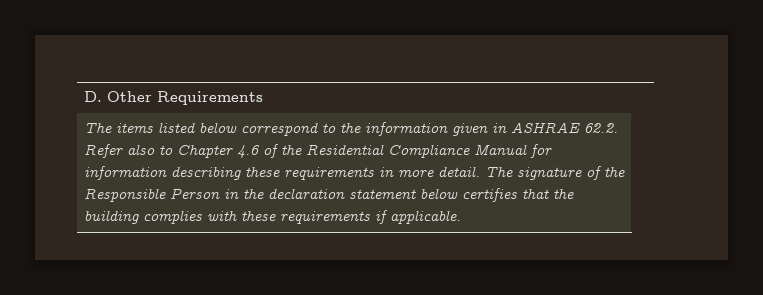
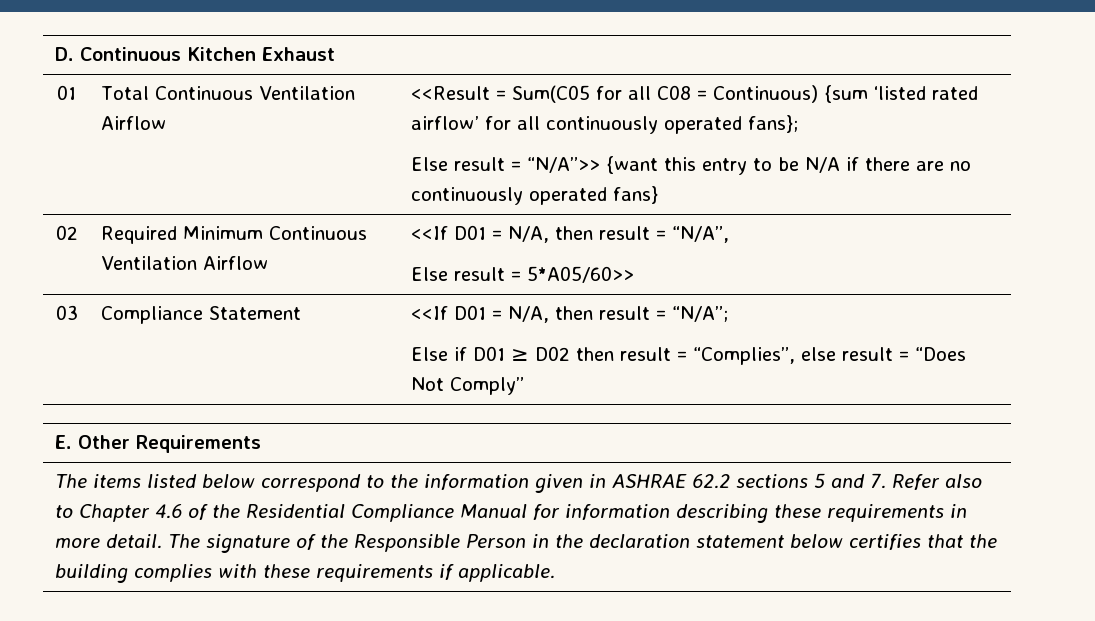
- D. Other Requirements
+ D. Continuous Kitchen Exhaust
+ 01 | Total Continuous Ventilation Airflow | <<Result = Sum(C05 for all C08 = Continuous) {sum ‘listed rated airflow’ for all continuously operated fans};
+ Else result = “N/A”>> {want this entry to be N/A if there are no continuously operated fans}
+ 02 | Required Minimum Continuous Ventilation Airflow | <<If D01 = N/A, then result = “N/A”,
+ Else result = 5*A05/60>>
+ 03 | Compliance Statement | <<If D01 = N/A, then result = “N/A”;
+ Else if D01 ≥ D02 then result = “Complies”, else result = “Does Not Comply”
+ E. Other Requirements
- The items listed below correspond to the information given in ASHRAE 62.2. Refer also to Chapter 4.6 of the Residential Compliance Manual for information describing these requirements in more detail.
+ The items listed below correspond to the information given in ASHRAE 62.2 sections 5 and 7. Refer also to Chapter 4.6 of the Residential Compliance Manual for information describing these requirements in more detail.

